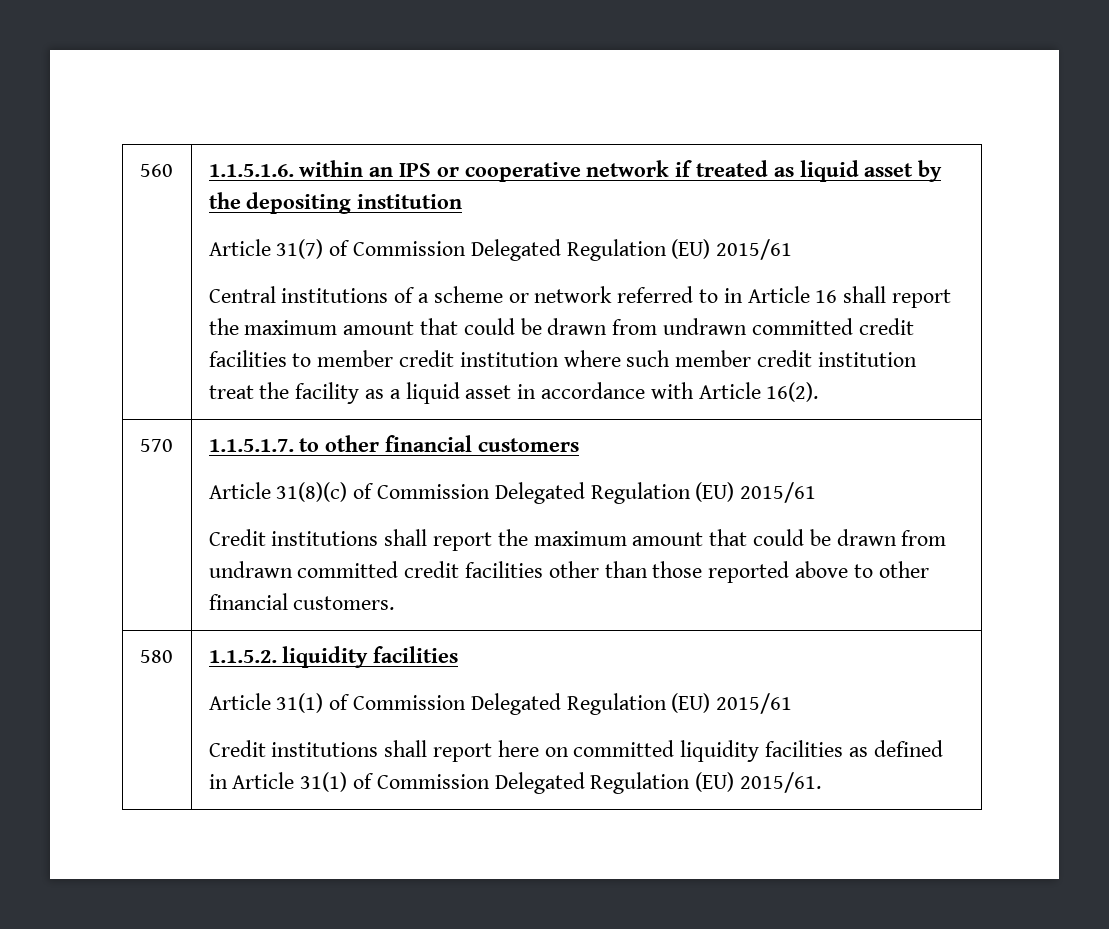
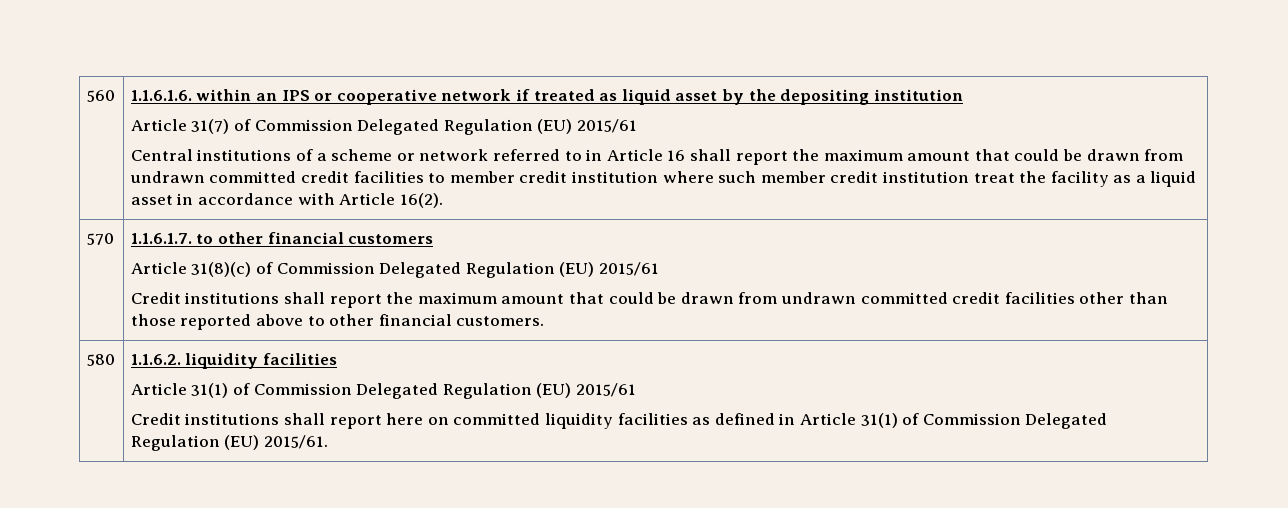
- 1.1.5.1.6. within an IPS or cooperative network if treated as liquid asset by the depositing institution
+ 1.1.6.1.6. within an IPS or cooperative network if treated as liquid asset by the depositing institution
- 570 | 1.1.5.1.7. to other financial customers
+ 570 | 1.1.6.1.7. to other financial customers
- 580 | 1.1.5.2. liquidity facilities
+ 580 | 1.1.6.2. liquidity facilities

